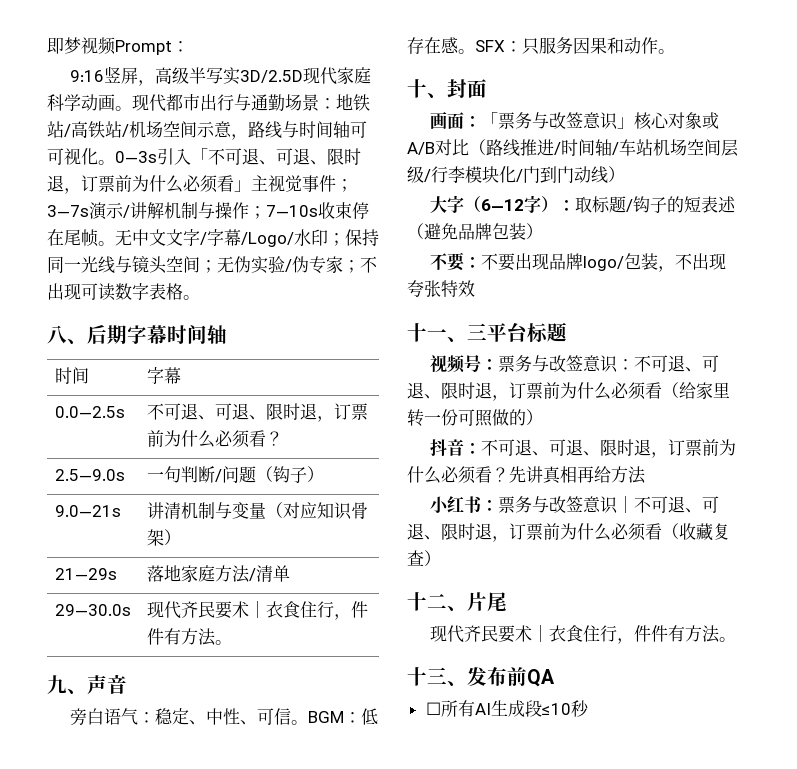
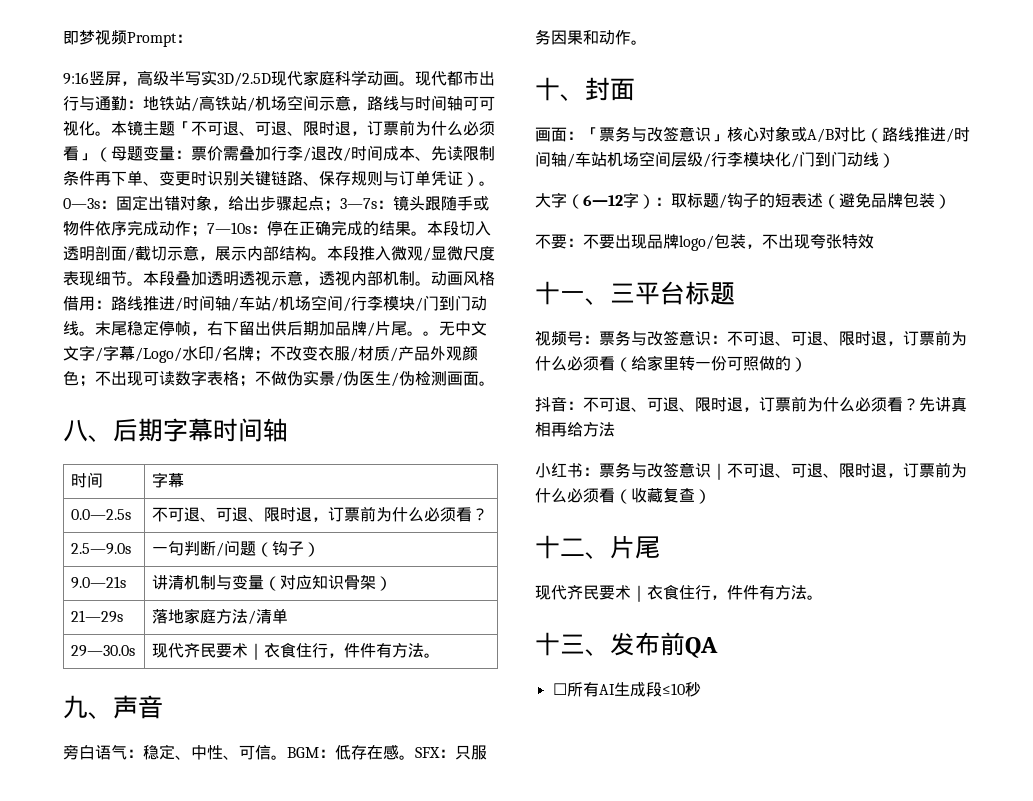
- 现代都市出行与通勤场景：地铁站/高铁站/机场空间示意，路线与时间轴可可视化。
+ 现代都市出行与通勤：地铁站/高铁站/机场空间示意，路线与时间轴可可视化。
- 0—3s引入「不可退、可退、限时退，订票前为什么必须看」主视觉事件；3—7s演示/讲解机制与操作；7—10s收束停在尾帧。
+ 本镜主题「不可退、可退、限时退，订票前为什么必须看」（母题变量：票价需叠加行李/退改/时间成本、先读限制条件再下单、变更时识别关键链路、保存规则与订单凭证）。0—3s：固定出错对象，给出步骤起点；3—7s：镜头跟随手或物件依序完成动作；7—10s：停在正确完成的结果。本段切入透明剖面/截切示意，展示内部结构。本段推入微观/显微尺度表现细节。本段叠加透明透视示意，透视内部机制。动画风格借用：路线推进/时间轴/车站/机场空间/行李模块/门到门动线。末尾稳定停帧，右下留出供后期加品牌/片尾。。
- 无中文文字/字幕/Logo/水印；保持同一光线与镜头空间；无伪实验/伪专家；不出现可读数字表格。
+ 无中文文字/字幕/Logo/水印/名牌；不改变衣服/材质/产品外观颜色；不出现可读数字表格；不做伪实景/伪医生/伪检测画面。

